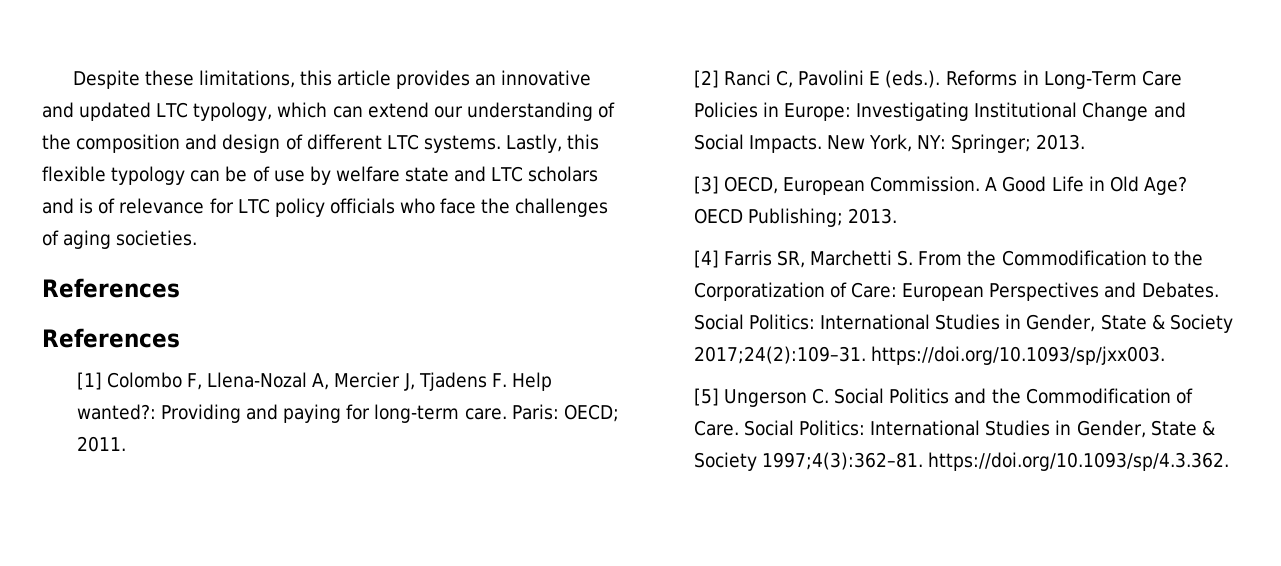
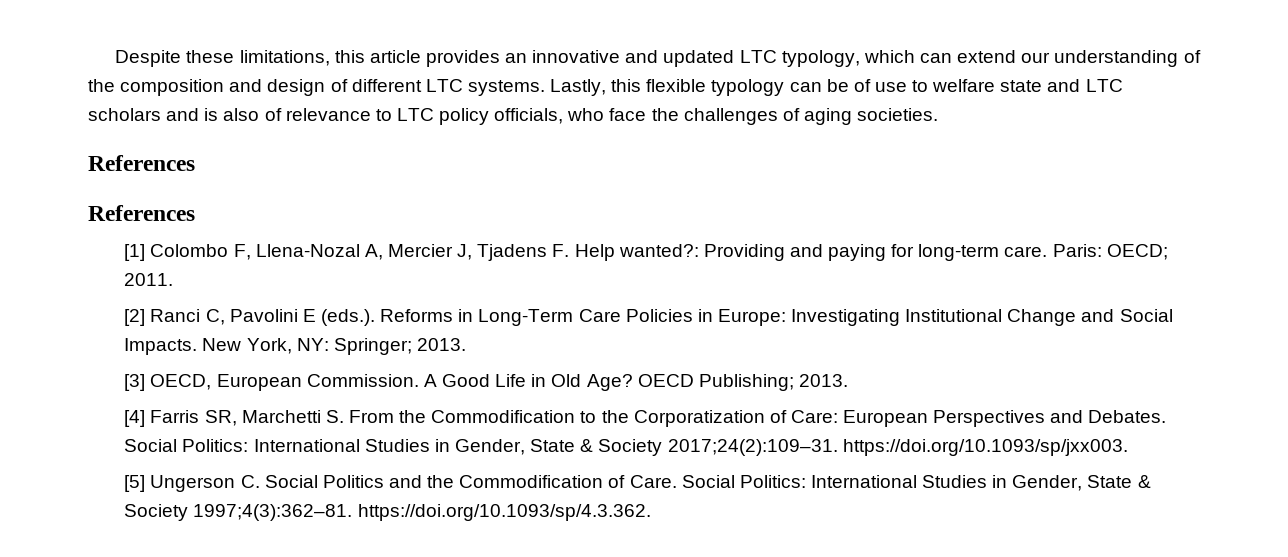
- Lastly, this flexible typology can be of use by welfare state and LTC scholars and is of relevance for LTC policy officials who face the challenges of aging societies.
+ Lastly, this flexible typology can be of use to welfare state and LTC scholars and is also of relevance to LTC policy officials, who face the challenges of aging societies.

